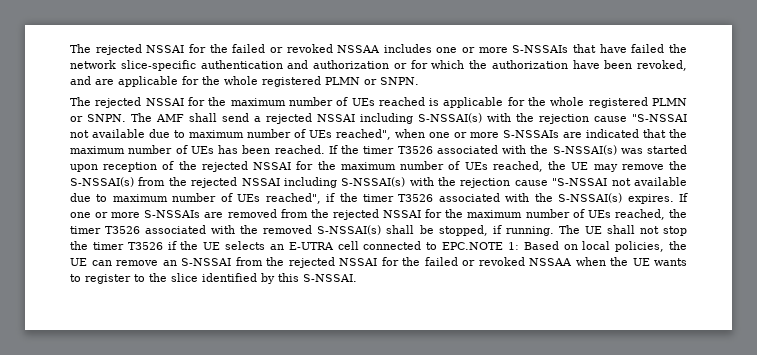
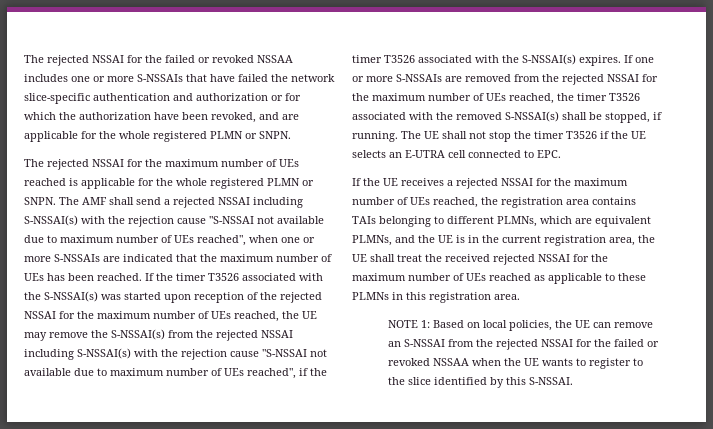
- The UE shall not stop the timer T3526 if the UE selects an E-UTRA cell connected to EPC.NOTE 1: Based on local policies, the UE can remove an S-NSSAI from the rejected NSSAI for the failed or revoked NSSAA when the UE wants to register to the slice identified by this S-NSSAI.
+ The UE shall not stop the timer T3526 if the UE selects an E-UTRA cell connected to EPC.
+ If the UE receives a rejected NSSAI for the maximum number of UEs reached, the registration area contains TAIs belonging to different PLMNs, which are equivalent PLMNs, and the UE is in the current registration area, the UE shall treat the received rejected NSSAI for the maximum number of UEs reached as applicable to these PLMNs in this registration area.
+ NOTE 1: Based on local policies, the UE can remove an S-NSSAI from the rejected NSSAI for the failed or revoked NSSAA when the UE wants to register to the slice identified by this S-NSSAI.

